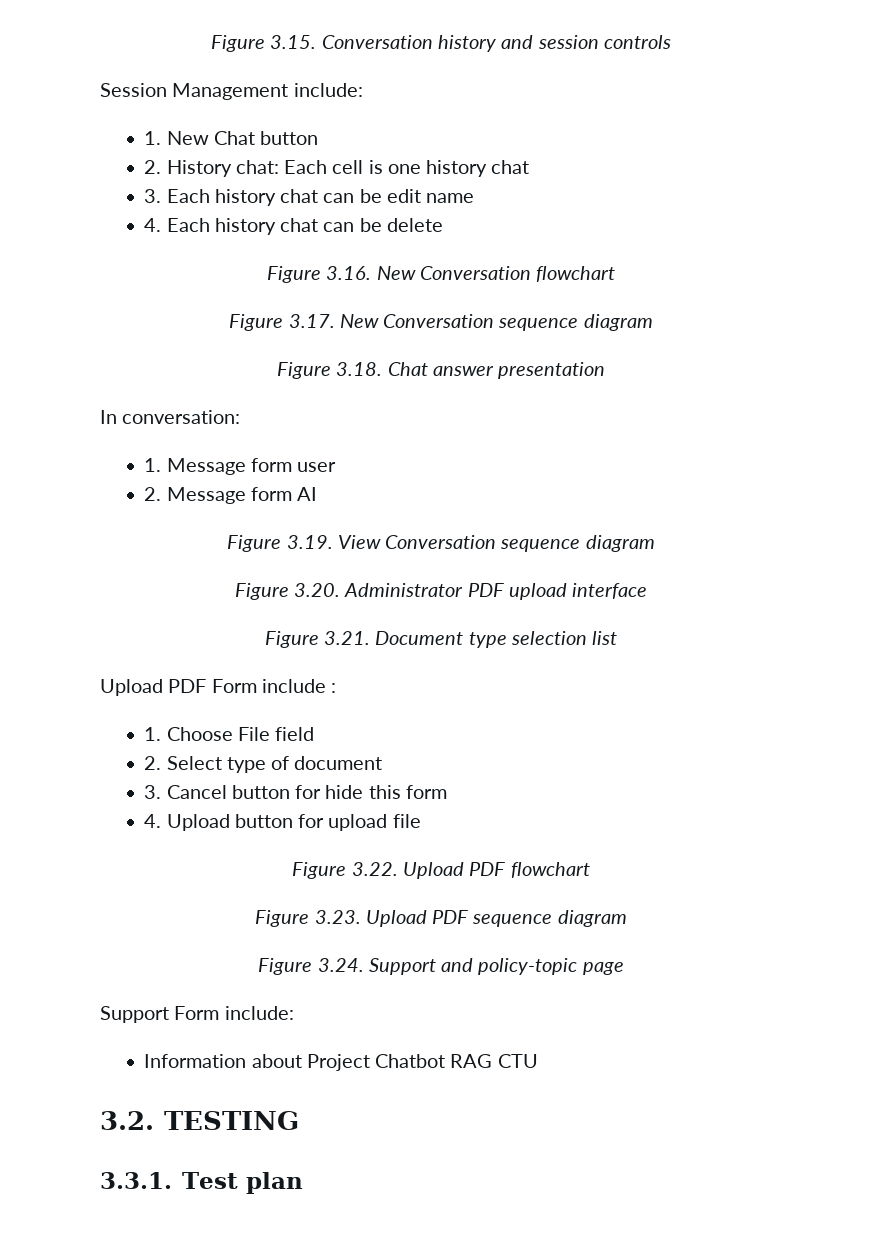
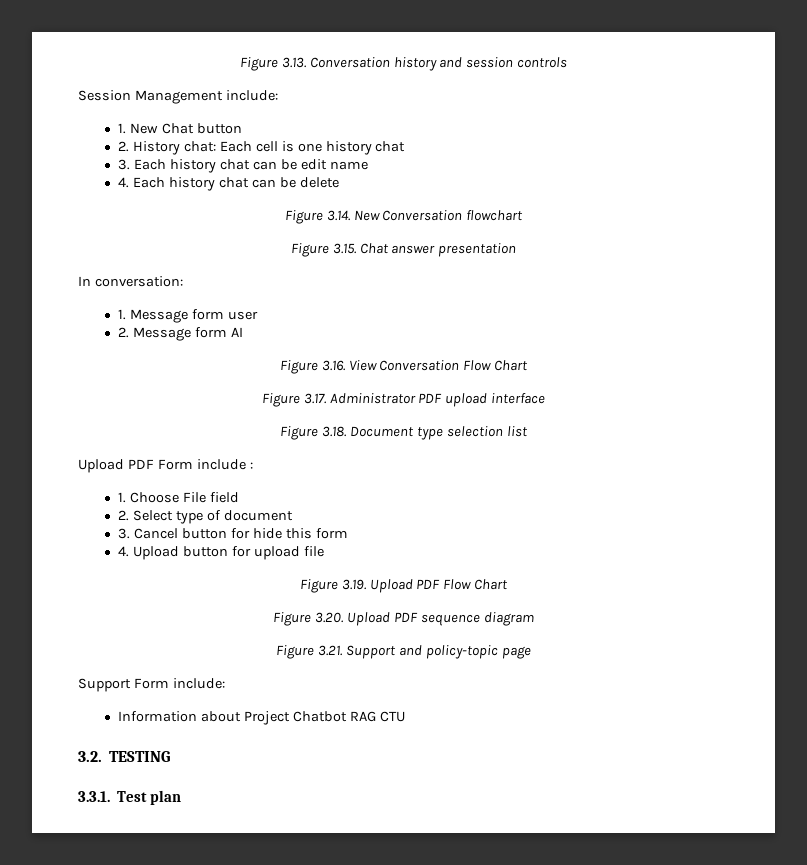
- Figure 3.15. Conversation history and session controls
+ Figure 3.13. Conversation history and session controls
- Figure 3.16. New Conversation flowchart
+ Figure 3.14. New Conversation flowchart
- Figure 3.17. New Conversation sequence diagram
- Figure 3.18. Chat answer presentation
+ Figure 3.15. Chat answer presentation
- Figure 3.19. View Conversation sequence diagram
- Figure 3.20. Administrator PDF upload interface
+ Figure 3.16. View Conversation Flow Chart
+ Figure 3.17. Administrator PDF upload interface
- Figure 3.21. Document type selection list
+ Figure 3.18. Document type selection list
- Figure 3.22. Upload PDF flowchart
- Figure 3.23. Upload PDF sequence diagram
+ Figure 3.19. Upload PDF Flow Chart
+ Figure 3.20. Upload PDF sequence diagram
- Figure 3.24. Support and policy-topic page
+ Figure 3.21. Support and policy-topic page

